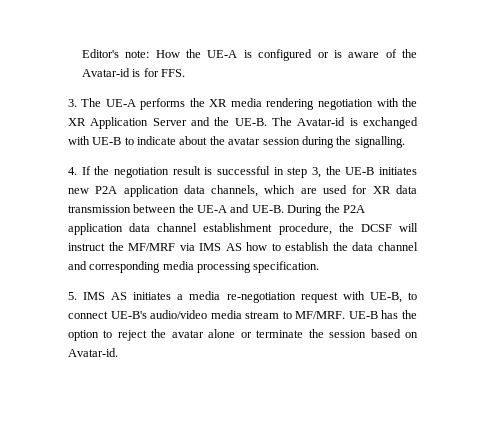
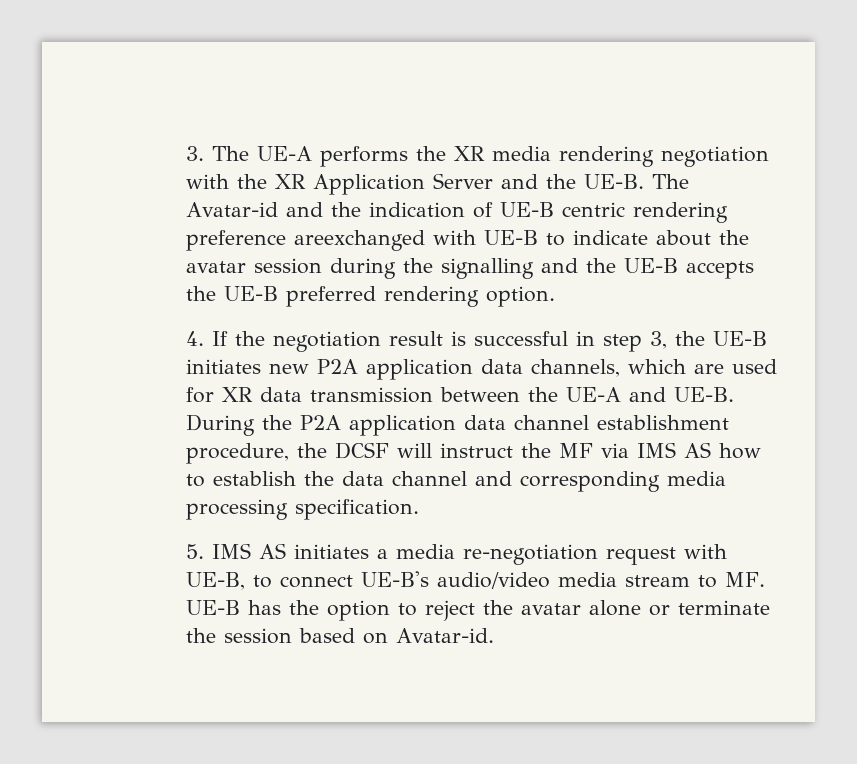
- Editor's note: How the UE-A is configured or is aware of the Avatar-id is for FFS.
- The Avatar-id is exchanged with UE-B to indicate about the avatar session during the signalling.
+ The Avatar-id and the indication of UE-B centric rendering preference areexchanged with UE-B to indicate about the avatar session during the signalling and the UE-B accepts the UE-B preferred rendering option.
- During the P2A application data channel establishment procedure, the DCSF will instruct the MF/MRF via IMS AS how to establish the data channel and corresponding media processing specification.
+ During the P2A application data channel establishment procedure, the DCSF will instruct the MF via IMS AS how to establish the data channel and corresponding media processing specification.
- 5. IMS AS initiates a media re-negotiation request with UE-B, to connect UE-B's audio/video media stream to MF/MRF. UE-B has the option to reject the avatar alone or terminate the session based on Avatar-id.
+ 5. IMS AS initiates a media re-negotiation request with UE-B, to connect UE-B's audio/video media stream to MF. UE-B has the option to reject the avatar alone or terminate the session based on Avatar-id.

